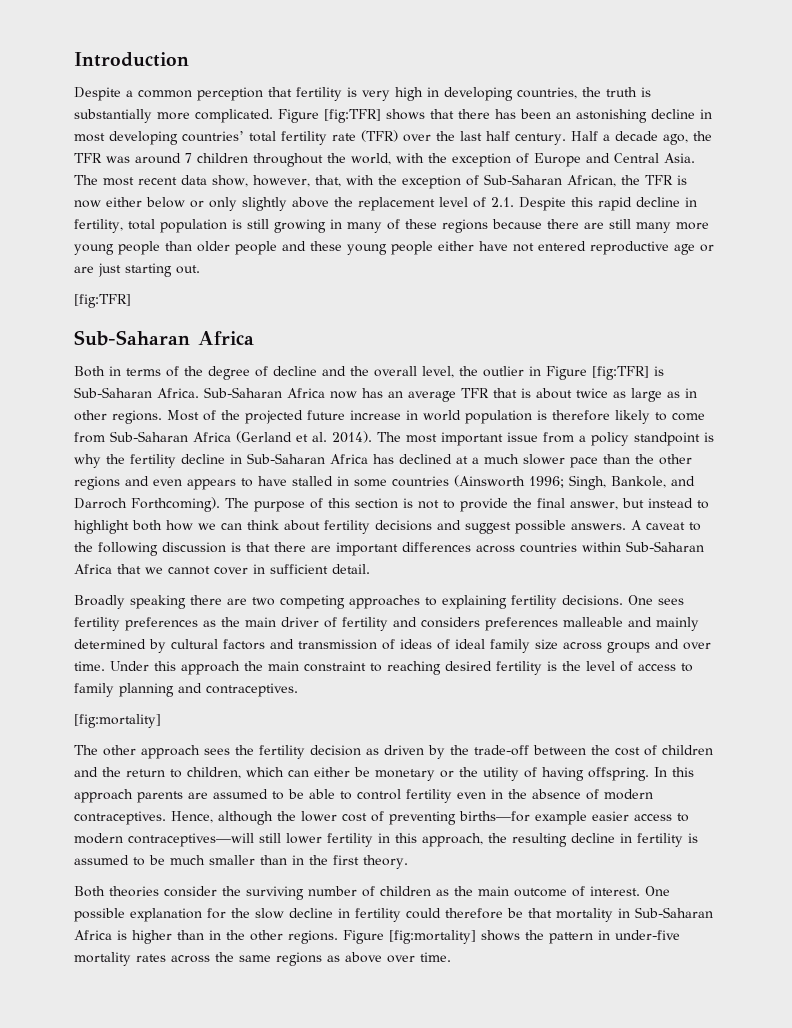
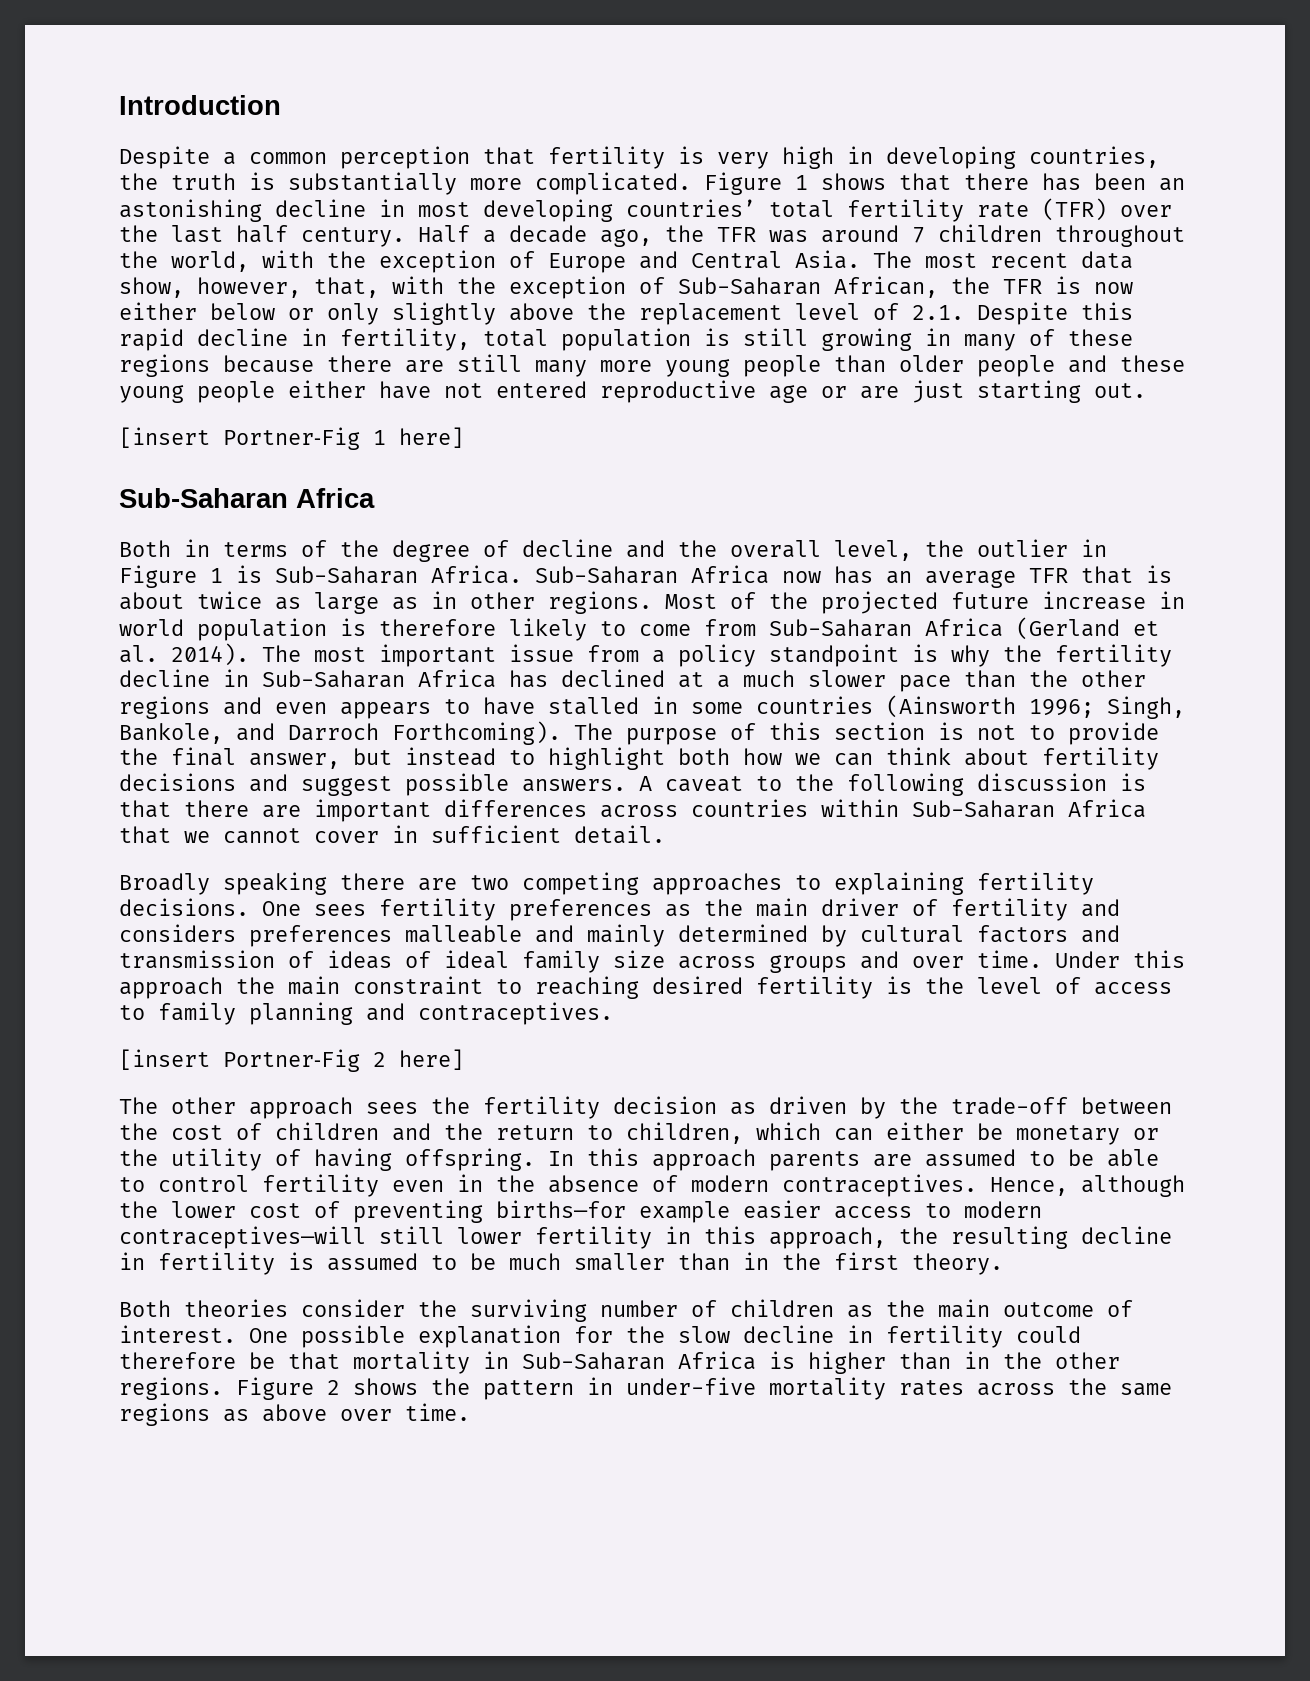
- Figure [fig:TFR] shows that there has been an astonishing decline in most developing countries’ total fertility rate (TFR) over the last half century.
+ Figure 1 shows that there has been an astonishing decline in most developing countries’ total fertility rate (TFR) over the last half century.
  The most recent data show, however, that, with the exception of Sub-Saharan African, the TFR is now either below or only slightly above the replacement level of 2.1. Despite this rapid decline in fertility, total population is still growing in many of these regions because there are still many more young people than older people and these young people either have not entered reproductive age or are just starting out.
- [fig:TFR]
+ [insert Portner‐Fig 1 here]
- Both in terms of the degree of decline and the overall level, the outlier in Figure [fig:TFR] is Sub-Saharan Africa.
+ Both in terms of the degree of decline and the overall level, the outlier in Figure 1 is Sub-Saharan Africa.
  Under this approach the main constraint to reaching desired fertility is the level of access to family planning and contraceptives.
- [fig:mortality]
+ [insert Portner‐Fig 2 here]
- Figure [fig:mortality] shows the pattern in under-five mortality rates across the same regions as above over time.
+ Figure 2 shows the pattern in under-five mortality rates across the same regions as above over time.

